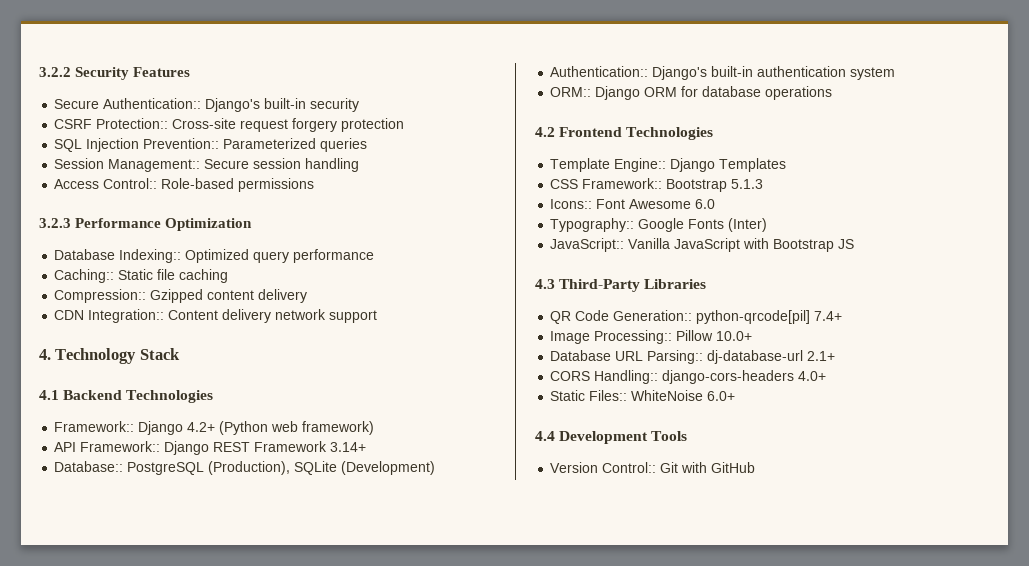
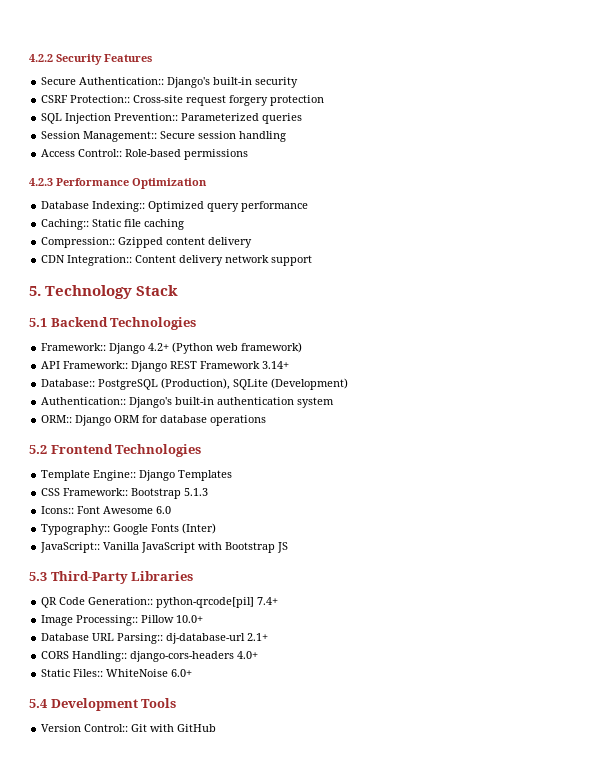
- 3.2.2 Security Features
+ 4.2.2 Security Features
- 3.2.3 Performance Optimization
+ 4.2.3 Performance Optimization
- 4. Technology Stack
+ 5. Technology Stack
- 4.1 Backend Technologies
+ 5.1 Backend Technologies
- 4.2 Frontend Technologies
+ 5.2 Frontend Technologies
- 4.3 Third-Party Libraries
+ 5.3 Third-Party Libraries
- 4.4 Development Tools
+ 5.4 Development Tools

